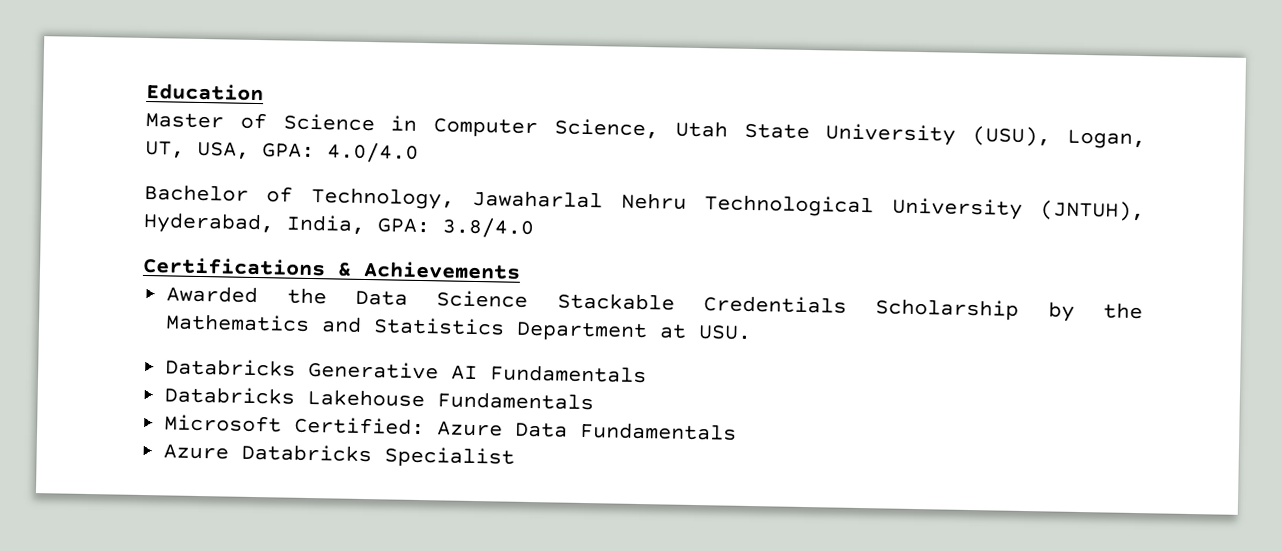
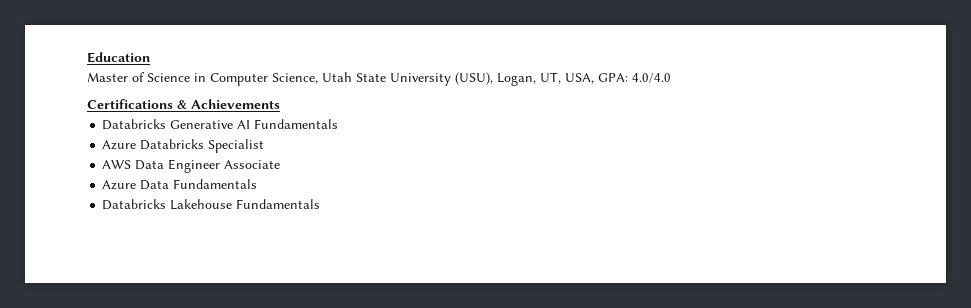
- Bachelor of Technology, Jawaharlal Nehru Technological University (JNTUH), Hyderabad, India, GPA: 3.8/4.0
  Certifications & Achievements
- Awarded the Data Science Stackable Credentials Scholarship by the Mathematics and Statistics Department at USU.
  Databricks Generative AI Fundamentals
- Databricks Lakehouse Fundamentals
- Microsoft Certified: Azure Data Fundamentals
+ Azure Databricks Specialist
+ AWS Data Engineer Associate
+ Azure Data Fundamentals
- Azure Databricks Specialist
+ Databricks Lakehouse Fundamentals

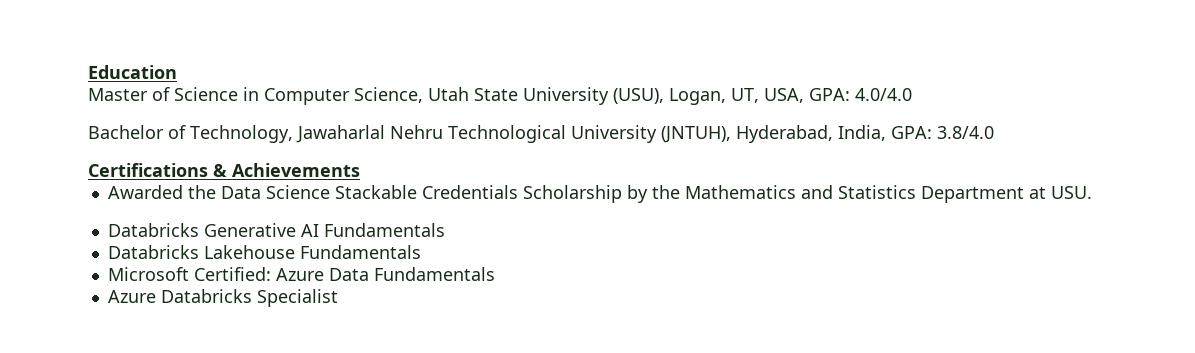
+ Bachelor of Technology, Jawaharlal Nehru Technological University (JNTUH), Hyderabad, India, GPA: 3.8/4.0
  Certifications & Achievements
+ Awarded the Data Science Stackable Credentials Scholarship by the Mathematics and Statistics Department at USU.
  Databricks Generative AI Fundamentals
- Azure Databricks Specialist
- AWS Data Engineer Associate
- Azure Data Fundamentals
+ Databricks Lakehouse Fundamentals
+ Microsoft Certified: Azure Data Fundamentals
- Databricks Lakehouse Fundamentals
+ Azure Databricks Specialist

